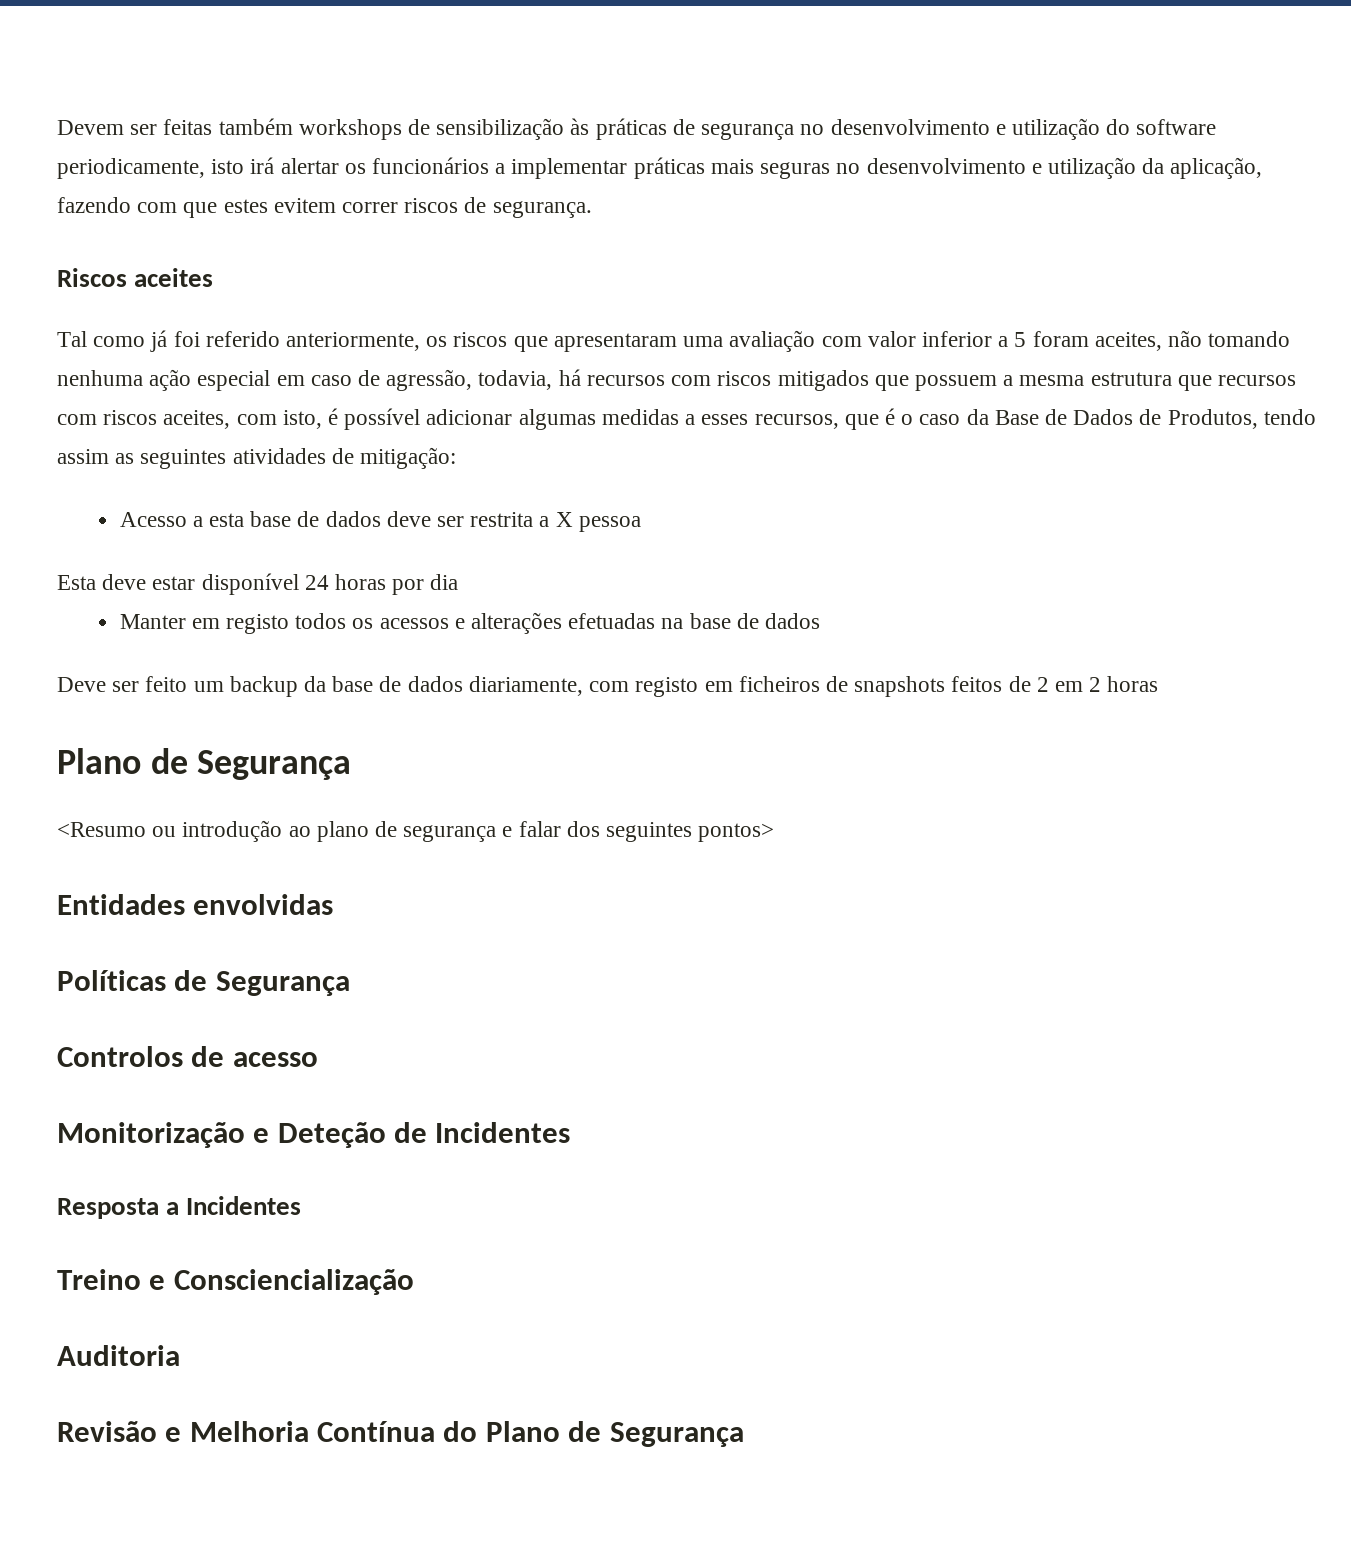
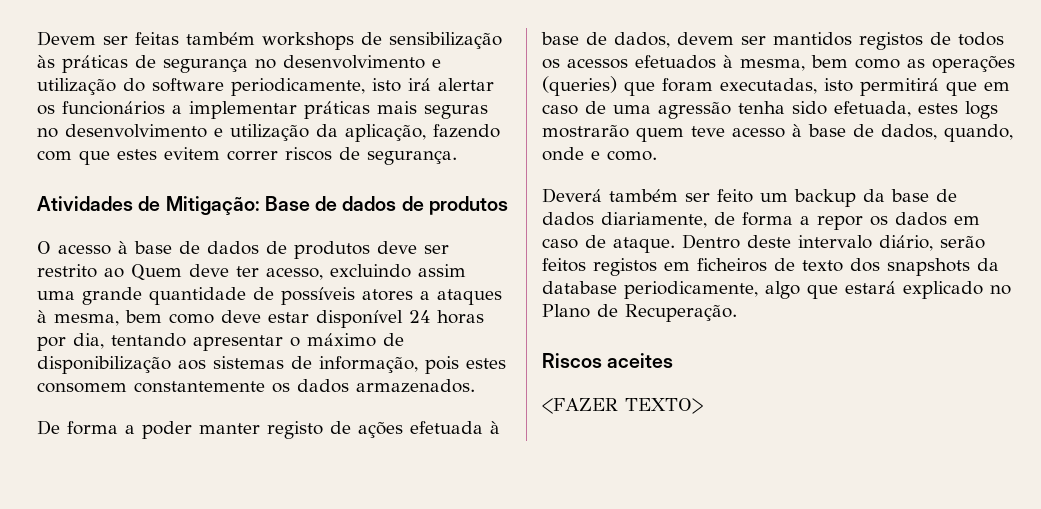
+ Atividades de Mitigação: Base de dados de produtos
+ O acesso à base de dados de produtos deve ser restrito ao Quem deve ter acesso, excluindo assim uma grande quantidade de possíveis atores a ataques à mesma, bem como deve estar disponível 24 horas por dia, tentando apresentar o máximo de disponibilização aos sistemas de informação, pois estes consomem constantemente os dados armazenados.
+ De forma a poder manter registo de ações efetuada à base de dados, devem ser mantidos registos de todos os acessos efetuados à mesma, bem como as operações (queries) que foram executadas, isto permitirá que em caso de uma agressão tenha sido efetuada, estes logs mostrarão quem teve acesso à base de dados, quando, onde e como.
+ Deverá também ser feito um backup da base de dados diariamente, de forma a repor os dados em caso de ataque. Dentro deste intervalo diário, serão feitos registos em ficheiros de texto dos snapshots da database periodicamente, algo que estará explicado no Plano de Recuperação.
  Riscos aceites
- Tal como já foi referido anteriormente, os riscos que apresentaram uma avaliação com valor inferior a 5 foram aceites, não tomando nenhuma ação especial em caso de agressão, todavia, há recursos com riscos mitigados que possuem a mesma estrutura que recursos com riscos aceites, com isto, é possível adicionar algumas medidas a esses recursos, que é o caso da Base de Dados de Produtos, tendo assim as seguintes atividades de mitigação:
- Acesso a esta base de dados deve ser restrita a X pessoa
- Esta deve estar disponível 24 horas por dia
- Manter em registo todos os acessos e alterações efetuadas na base de dados
- Deve ser feito um backup da base de dados diariamente, com registo em ficheiros de snapshots feitos de 2 em 2 horas
- Plano de Segurança
- <Resumo ou introdução ao plano de segurança e falar dos seguintes pontos>
- Entidades envolvidas
- Políticas de Segurança
- Controlos de acesso
- Monitorização e Deteção de Incidentes
- Resposta a Incidentes
- Treino e Consciencialização
- Auditoria
- Revisão e Melhoria Contínua do Plano de Segurança
+ <FAZER TEXTO>

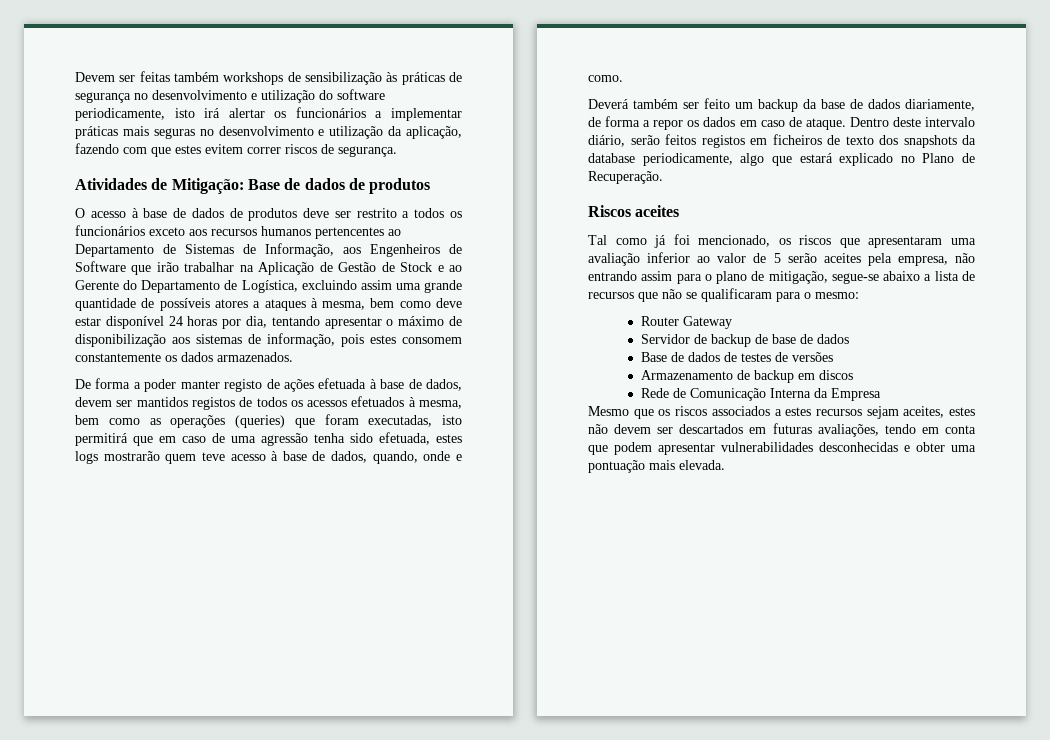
- O acesso à base de dados de produtos deve ser restrito ao Quem deve ter acesso, excluindo assim uma grande quantidade de possíveis atores a ataques à mesma, bem como deve estar disponível 24 horas por dia, tentando apresentar o máximo de disponibilização aos sistemas de informação, pois estes consomem constantemente os dados armazenados.
+ O acesso à base de dados de produtos deve ser restrito a todos os funcionários exceto aos recursos humanos pertencentes ao Departamento de Sistemas de Informação, aos Engenheiros de Software que irão trabalhar na Aplicação de Gestão de Stock e ao Gerente do Departamento de Logística, excluindo assim uma grande quantidade de possíveis atores a ataques à mesma, bem como deve estar disponível 24 horas por dia, tentando apresentar o máximo de disponibilização aos sistemas de informação, pois estes consomem constantemente os dados armazenados.
- <FAZER TEXTO>
+ Tal como já foi mencionado, os riscos que apresentaram uma avaliação inferior ao valor de 5 serão aceites pela empresa, não entrando assim para o plano de mitigação, segue-se abaixo a lista de recursos que não se qualificaram para o mesmo:
+ Router Gateway
+ Servidor de backup de base de dados
+ Base de dados de testes de versões
+ Armazenamento de backup em discos
+ Rede de Comunicação Interna da Empresa
+ Mesmo que os riscos associados a estes recursos sejam aceites, estes não devem ser descartados em futuras avaliações, tendo em conta que podem apresentar vulnerabilidades desconhecidas e obter uma pontuação mais elevada.

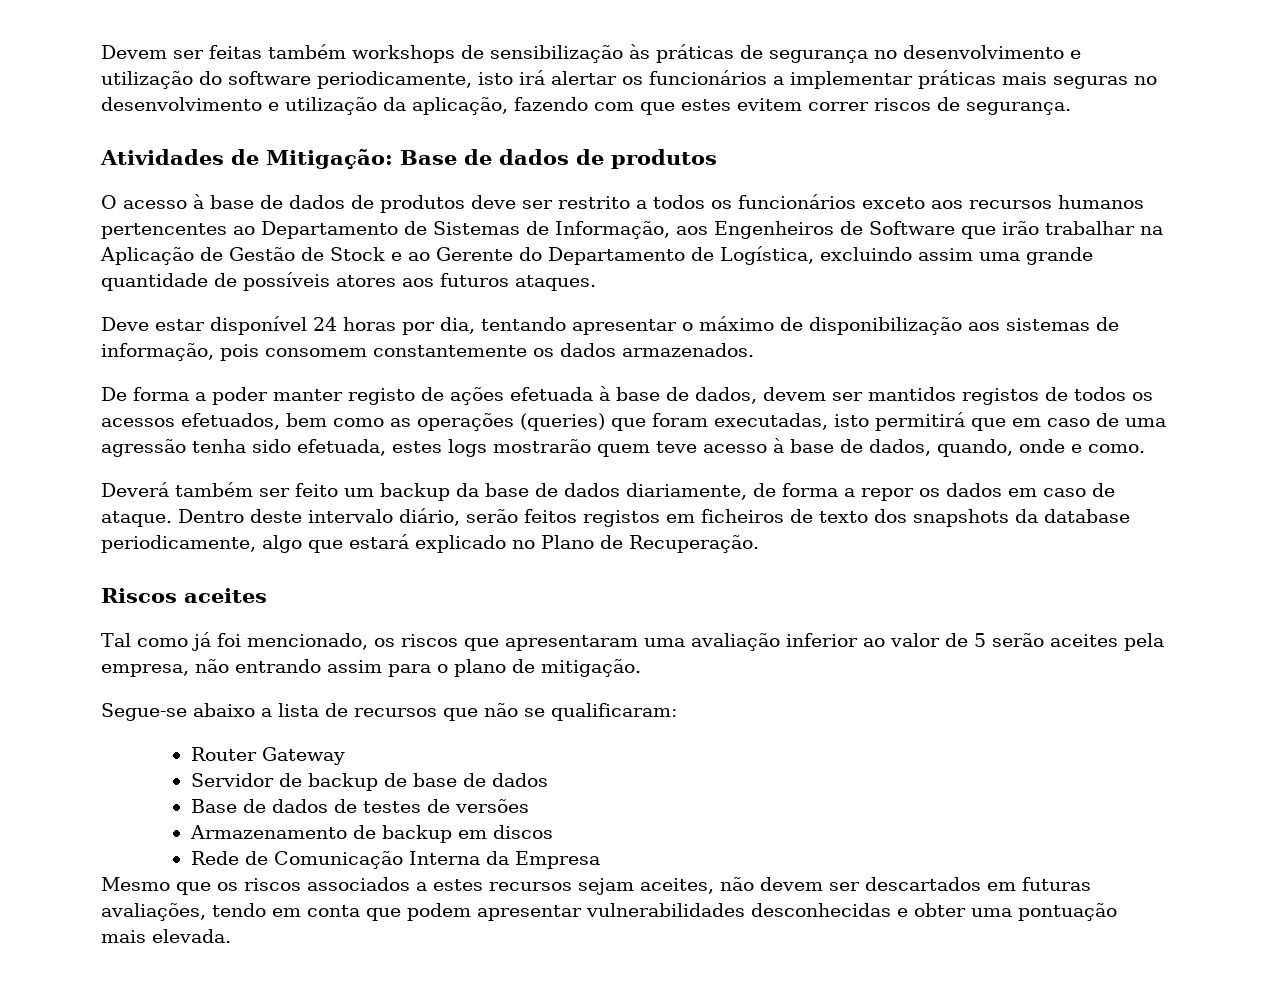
- O acesso à base de dados de produtos deve ser restrito a todos os funcionários exceto aos recursos humanos pertencentes ao Departamento de Sistemas de Informação, aos Engenheiros de Software que irão trabalhar na Aplicação de Gestão de Stock e ao Gerente do Departamento de Logística, excluindo assim uma grande quantidade de possíveis atores a ataques à mesma, bem como deve estar disponível 24 horas por dia, tentando apresentar o máximo de disponibilização aos sistemas de informação, pois estes consomem constantemente os dados armazenados.
+ O acesso à base de dados de produtos deve ser restrito a todos os funcionários exceto aos recursos humanos pertencentes ao Departamento de Sistemas de Informação, aos Engenheiros de Software que irão trabalhar na Aplicação de Gestão de Stock e ao Gerente do Departamento de Logística, excluindo assim uma grande quantidade de possíveis atores aos futuros ataques.
+ Deve estar disponível 24 horas por dia, tentando apresentar o máximo de disponibilização aos sistemas de informação, pois consomem constantemente os dados armazenados.
- De forma a poder manter registo de ações efetuada à base de dados, devem ser mantidos registos de todos os acessos efetuados à mesma, bem como as operações (queries) que foram executadas, isto permitirá que em caso de uma agressão tenha sido efetuada, estes logs mostrarão quem teve acesso à base de dados, quando, onde e como.
+ De forma a poder manter registo de ações efetuada à base de dados, devem ser mantidos registos de todos os acessos efetuados, bem como as operações (queries) que foram executadas, isto permitirá que em caso de uma agressão tenha sido efetuada, estes logs mostrarão quem teve acesso à base de dados, quando, onde e como.
- Tal como já foi mencionado, os riscos que apresentaram uma avaliação inferior ao valor de 5 serão aceites pela empresa, não entrando assim para o plano de mitigação, segue-se abaixo a lista de recursos que não se qualificaram para o mesmo:
+ Tal como já foi mencionado, os riscos que apresentaram uma avaliação inferior ao valor de 5 serão aceites pela empresa, não entrando assim para o plano de mitigação.
+ Segue-se abaixo a lista de recursos que não se qualificaram:
- Mesmo que os riscos associados a estes recursos sejam aceites, estes não devem ser descartados em futuras avaliações, tendo em conta que podem apresentar vulnerabilidades desconhecidas e obter uma pontuação mais elevada.
+ Mesmo que os riscos associados a estes recursos sejam aceites, não devem ser descartados em futuras avaliações, tendo em conta que podem apresentar vulnerabilidades desconhecidas e obter uma pontuação mais elevada.

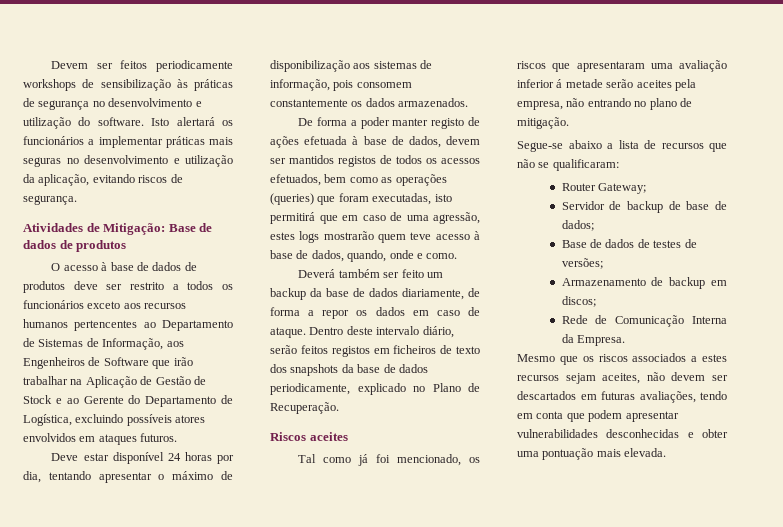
- Devem ser feitas também workshops de sensibilização às práticas de segurança no desenvolvimento e utilização do software periodicamente, isto irá alertar os funcionários a implementar práticas mais seguras no desenvolvimento e utilização da aplicação, fazendo com que estes evitem correr riscos de segurança.
+ Devem ser feitos periodicamente workshops de sensibilização às práticas de segurança no desenvolvimento e utilização do software. Isto alertará os funcionários a implementar práticas mais seguras no desenvolvimento e utilização da aplicação, evitando riscos de segurança.
- O acesso à base de dados de produtos deve ser restrito a todos os funcionários exceto aos recursos humanos pertencentes ao Departamento de Sistemas de Informação, aos Engenheiros de Software que irão trabalhar na Aplicação de Gestão de Stock e ao Gerente do Departamento de Logística, excluindo assim uma grande quantidade de possíveis atores aos futuros ataques.
+ O acesso à base de dados de produtos deve ser restrito a todos os funcionários exceto aos recursos humanos pertencentes ao Departamento de Sistemas de Informação, aos Engenheiros de Software que irão trabalhar na Aplicação de Gestão de Stock e ao Gerente do Departamento de Logística, excluindo possíveis atores envolvidos em ataques futuros.
- De forma a poder manter registo de ações efetuada à base de dados, devem ser mantidos registos de todos os acessos efetuados, bem como as operações (queries) que foram executadas, isto permitirá que em caso de uma agressão tenha sido efetuada, estes logs mostrarão quem teve acesso à base de dados, quando, onde e como.
+ De forma a poder manter registo de ações efetuada à base de dados, devem ser mantidos registos de todos os acessos efetuados, bem como as operações (queries) que foram executadas, isto permitirá que em caso de uma agressão, estes logs mostrarão quem teve acesso à base de dados, quando, onde e como.
- Dentro deste intervalo diário, serão feitos registos em ficheiros de texto dos snapshots da database periodicamente, algo que estará explicado no Plano de Recuperação.
+ Dentro deste intervalo diário, serão feitos registos em ficheiros de texto dos snapshots da base de dados periodicamente, explicado no Plano de Recuperação.
- Tal como já foi mencionado, os riscos que apresentaram uma avaliação inferior ao valor de 5 serão aceites pela empresa, não entrando assim para o plano de mitigação.
+ Tal como já foi mencionado, os riscos que apresentaram uma avaliação inferior á metade serão aceites pela empresa, não entrando no plano de mitigação.
- Router Gateway
+ Router Gateway;
- Servidor de backup de base de dados
+ Servidor de backup de base de dados;
- Base de dados de testes de versões
+ Base de dados de testes de versões;
- Armazenamento de backup em discos
+ Armazenamento de backup em discos;
- Rede de Comunicação Interna da Empresa
+ Rede de Comunicação Interna da Empresa.

